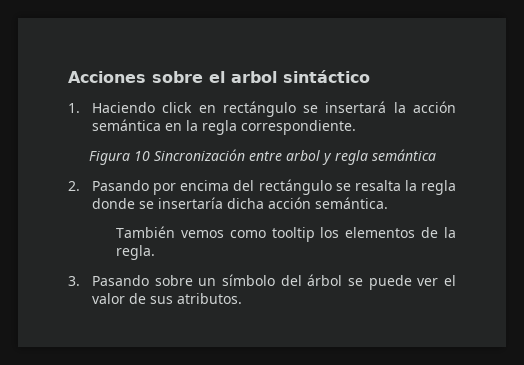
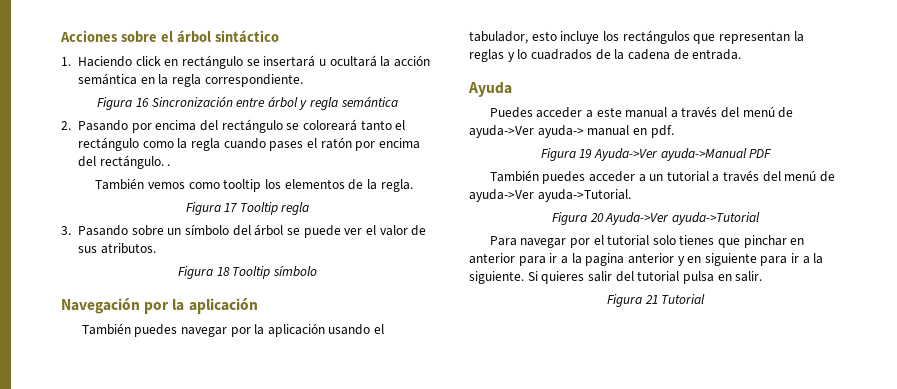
- Acciones sobre el arbol sintáctico
+ Acciones sobre el árbol sintáctico
- 1. Haciendo click en rectángulo se insertará la acción semántica en la regla correspondiente.
+ 1. Haciendo click en rectángulo se insertará u ocultará la acción semántica en la regla correspondiente.
- Figura 10 Sincronización entre arbol y regla semántica
+ Figura 16 Sincronización entre árbol y regla semántica
- 2. Pasando por encima del rectángulo se resalta la regla donde se insertaría dicha acción semántica.
+ 2. Pasando por encima del rectángulo se coloreará tanto el rectángulo como la regla cuando pases el ratón por encima del rectángulo. .
+ Figura 17 Tooltip regla
+ Figura 18 Tooltip símbolo
+ Navegación por la aplicación
+ También puedes navegar por la aplicación usando el tabulador, esto incluye los rectángulos que representan la reglas y lo cuadrados de la cadena de entrada.
+ Ayuda
+ Puedes acceder a este manual a través del menú de ayuda->Ver ayuda-> manual en pdf.
+ Figura 19 Ayuda->Ver ayuda->Manual PDF
+ También puedes acceder a un tutorial a través del menú de ayuda->Ver ayuda->Tutorial.
+ Figura 20 Ayuda->Ver ayuda->Tutorial
+ Para navegar por el tutorial solo tienes que pinchar en anterior para ir a la pagina anterior y en siguiente para ir a la siguiente. Si quieres salir del tutorial pulsa en salir.
+ Figura 21 Tutorial

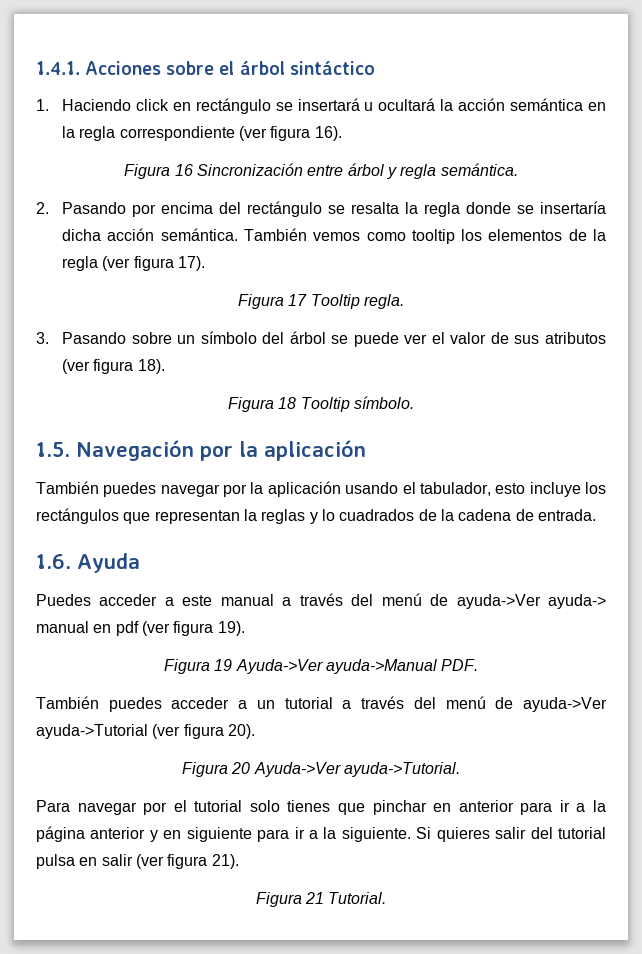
- Acciones sobre el árbol sintáctico
+ 1.4.1. Acciones sobre el árbol sintáctico
- 1. Haciendo click en rectángulo se insertará u ocultará la acción semántica en la regla correspondiente.
+ 1. Haciendo click en rectángulo se insertará u ocultará la acción semántica en la regla correspondiente (ver figura 16).
- Figura 16 Sincronización entre árbol y regla semántica
+ Figura 16 Sincronización entre árbol y regla semántica.
- 2. Pasando por encima del rectángulo se coloreará tanto el rectángulo como la regla cuando pases el ratón por encima del rectángulo. .
- También vemos como tooltip los elementos de la regla.
+ 2. Pasando por encima del rectángulo se resalta la regla donde se insertaría dicha acción semántica. También vemos como tooltip los elementos de la regla (ver figura 17).
- Figura 17 Tooltip regla
+ Figura 17 Tooltip regla.
- 3. Pasando sobre un símbolo del árbol se puede ver el valor de sus atributos.
+ 3. Pasando sobre un símbolo del árbol se puede ver el valor de sus atributos (ver figura 18).
- Figura 18 Tooltip símbolo
- Navegación por la aplicación
+ Figura 18 Tooltip símbolo.
+ 1.5. Navegación por la aplicación
- Ayuda
+ 1.6. Ayuda
- Puedes acceder a este manual a través del menú de ayuda->Ver ayuda-> manual en pdf.
+ Puedes acceder a este manual a través del menú de ayuda->Ver ayuda-> manual en pdf (ver figura 19).
- Figura 19 Ayuda->Ver ayuda->Manual PDF
+ Figura 19 Ayuda->Ver ayuda->Manual PDF.
- También puedes acceder a un tutorial a través del menú de ayuda->Ver ayuda->Tutorial.
+ También puedes acceder a un tutorial a través del menú de ayuda->Ver ayuda->Tutorial (ver figura 20).
- Figura 20 Ayuda->Ver ayuda->Tutorial
+ Figura 20 Ayuda->Ver ayuda->Tutorial.
- Para navegar por el tutorial solo tienes que pinchar en anterior para ir a la pagina anterior y en siguiente para ir a la siguiente.
+ Para navegar por el tutorial solo tienes que pinchar en anterior para ir a la página anterior y en siguiente para ir a la siguiente.
- Si quieres salir del tutorial pulsa en salir.
+ Si quieres salir del tutorial pulsa en salir (ver figura 21).
- Figura 21 Tutorial
+ Figura 21 Tutorial.

